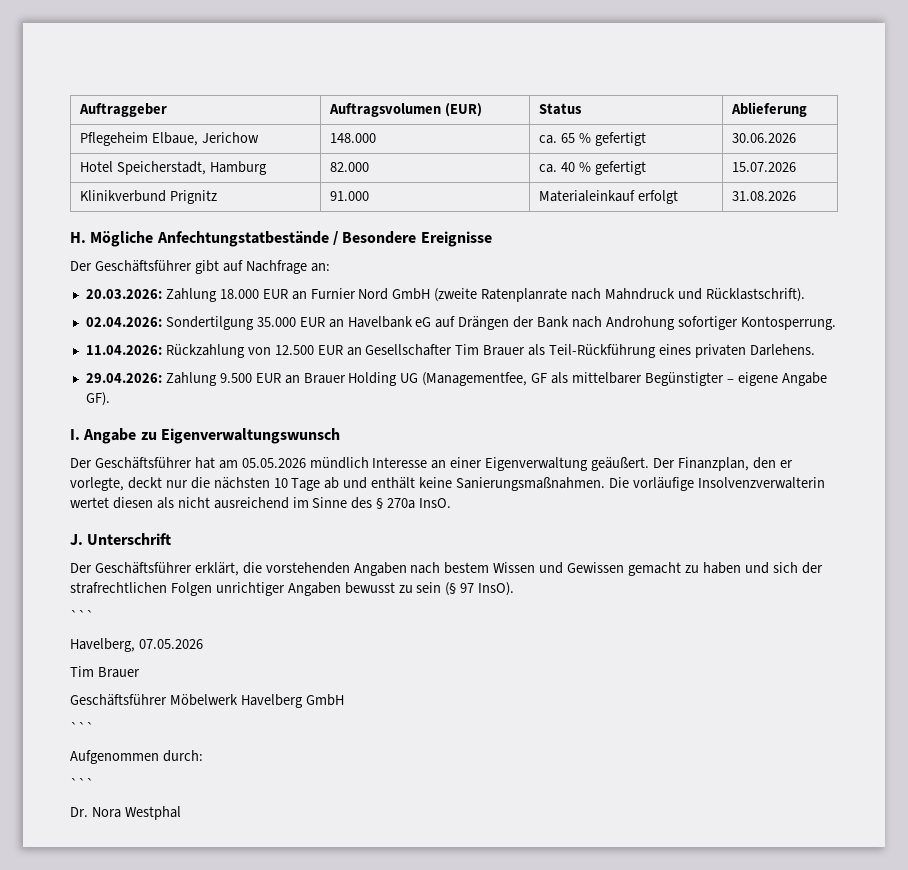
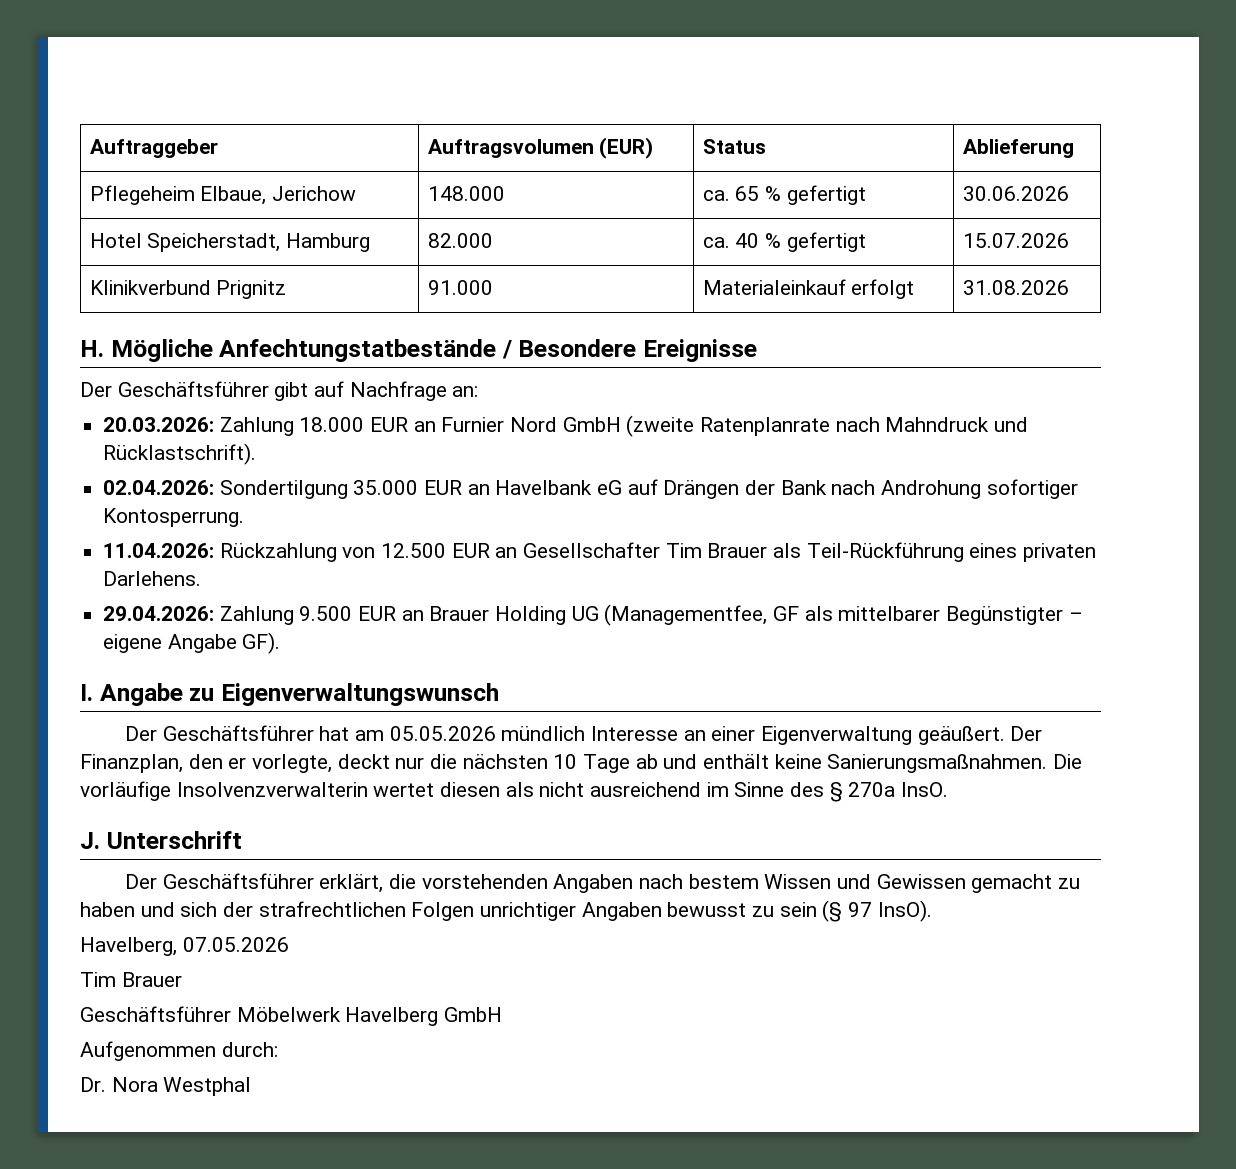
  Der Geschäftsführer erklärt, die vorstehenden Angaben nach bestem Wissen und Gewissen gemacht zu haben und sich der strafrechtlichen Folgen unrichtiger Angaben bewusst zu sein (§ 97 InsO).
- ```
  Geschäftsführer Möbelwerk Havelberg GmbH
- ```
  Aufgenommen durch:
- ```

